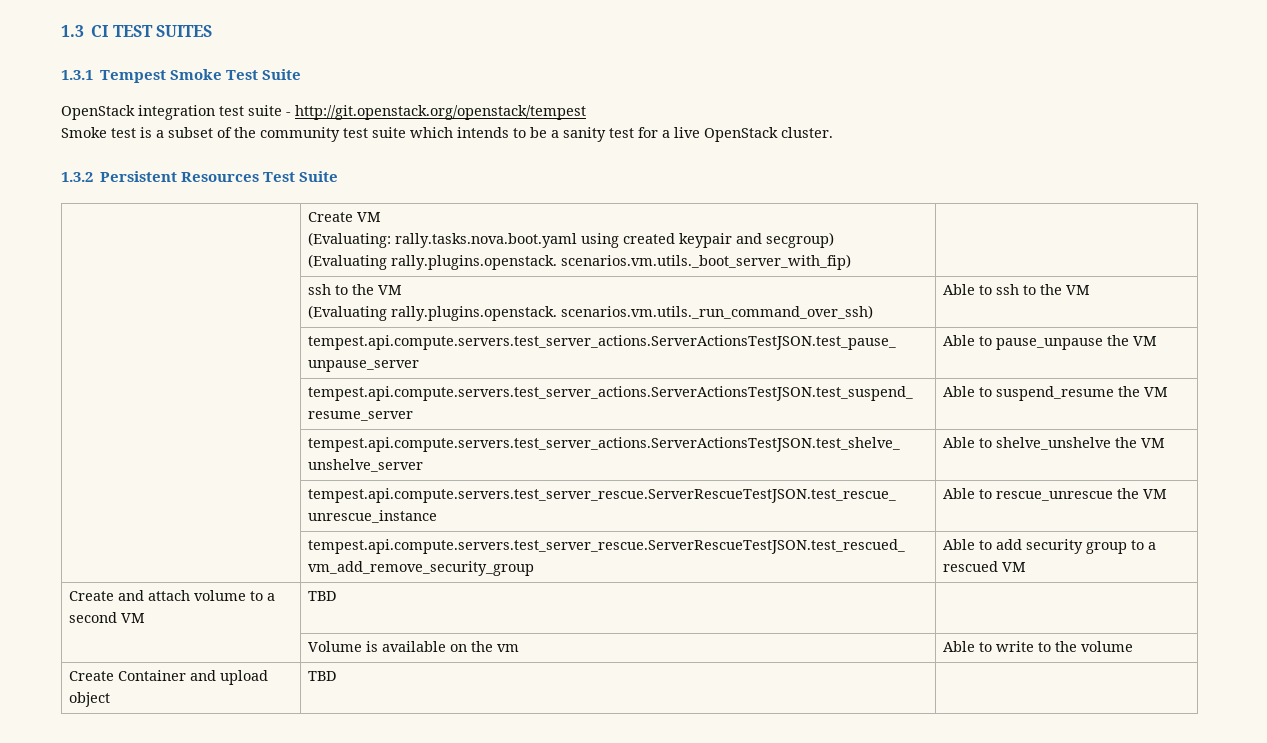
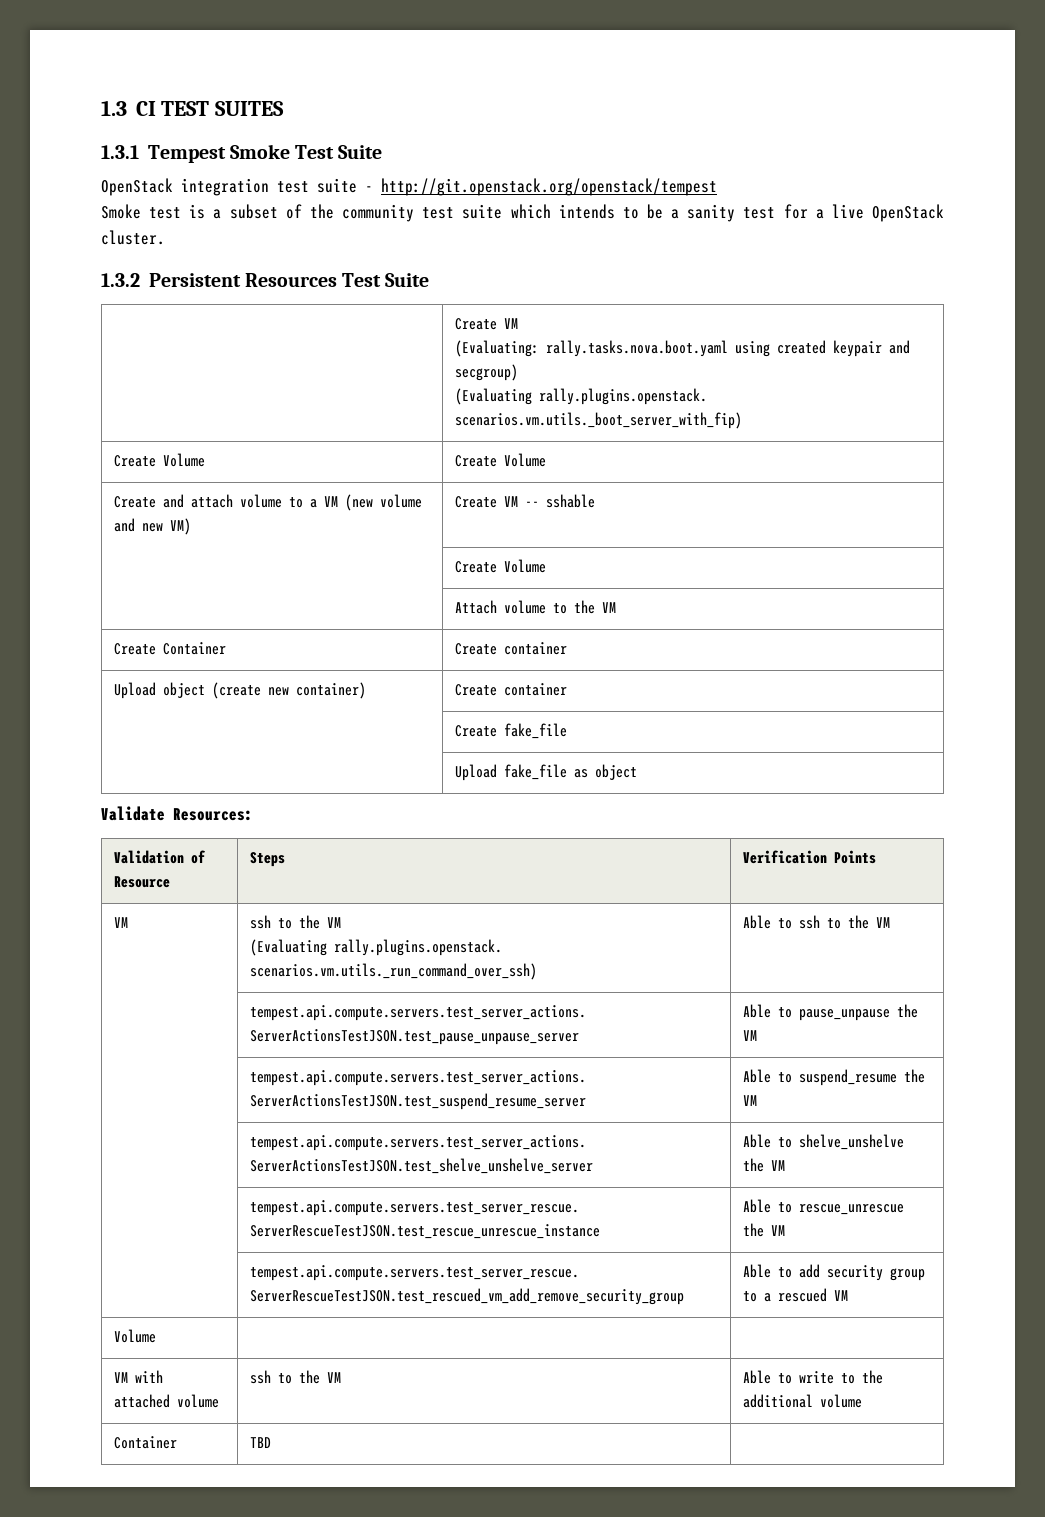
  1.3.2 Persistent Resources Test Suite
  | Create VM
  (Evaluating: rally.tasks.nova.boot.yaml using created keypair and secgroup)
- (Evaluating rally.plugins.openstack. scenarios.vm.utils._boot_server_with_fip) |
- | ssh to the VM
+ (Evaluating rally.plugins.openstack. scenarios.vm.utils._boot_server_with_fip)
+ Create Volume | Create Volume
+ Create and attach volume to a VM (new volume and new VM) | Create VM -- sshable
+ | Create Volume
+ | Attach volume to the VM
+ Create Container | Create container
+ Upload object (create new container) | Create container
+ | Create fake_file
+ | Upload fake_file as object
+ Validate Resources:
+ Validation of Resource | Steps | Verification Points
+ VM | ssh to the VM
- Create and attach volume to a second VM | TBD |
- | Volume is available on the vm | Able to write to the volume
+ Volume | |
+ VM with attached volume | ssh to the VM | Able to write to the additional volume
- Create Container and upload object | TBD |
+ Container | TBD |

